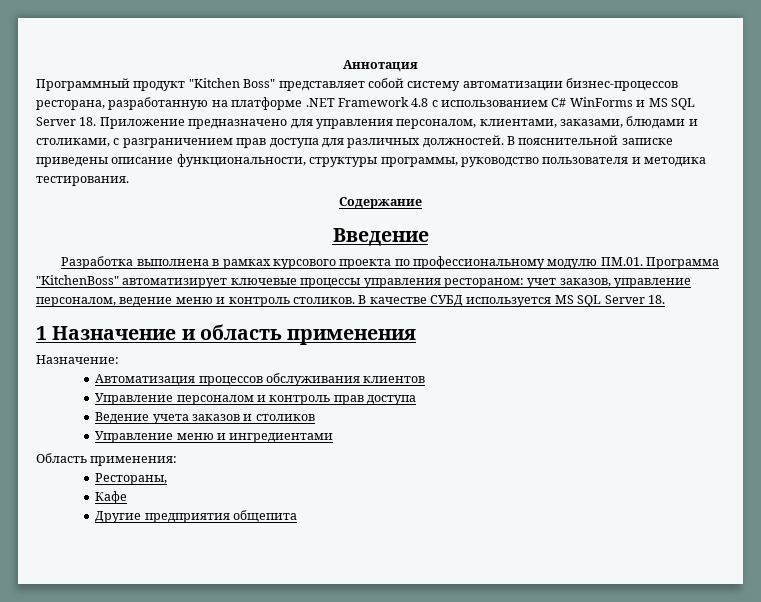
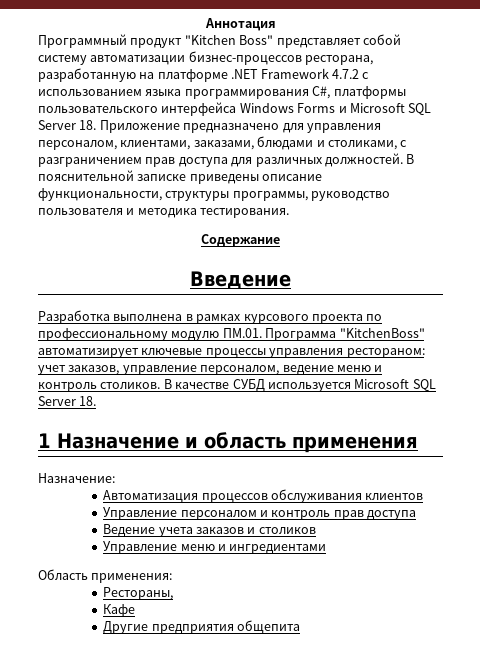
- Программный продукт "Kitchen Boss" представляет собой систему автоматизации бизнес-процессов ресторана, разработанную на платформе .NET Framework 4.8 с использованием C# WinForms и MS SQL Server 18. Приложение предназначено для управления персоналом, клиентами, заказами, блюдами и столиками, с разграничением прав доступа для различных должностей.
+ Программный продукт "Kitchen Boss" представляет собой систему автоматизации бизнес-процессов ресторана, разработанную на платформе .NET Framework 4.7.2 с использованием языка программирования C#, платформы пользовательского интерфейса Windows Forms и Microsoft SQL Server 18. Приложение предназначено для управления персоналом, клиентами, заказами, блюдами и столиками, с разграничением прав доступа для различных должностей.
- В качестве СУБД используется MS SQL Server 18.
+ В качестве СУБД используется Microsoft SQL Server 18.

